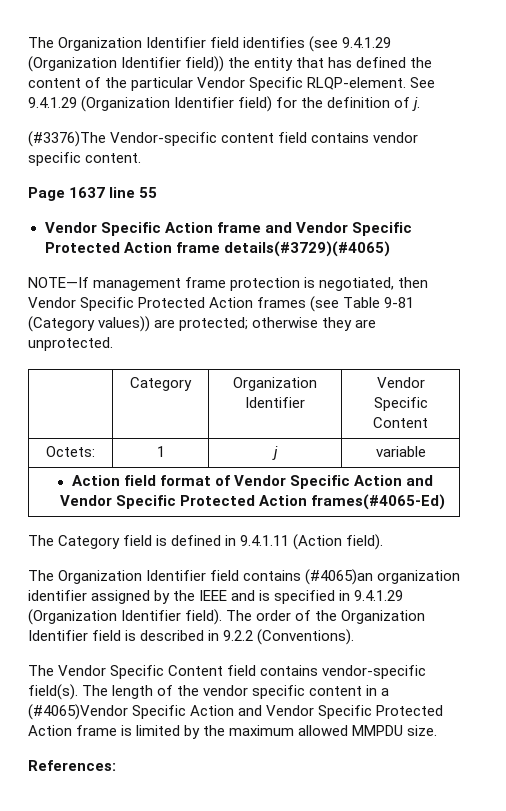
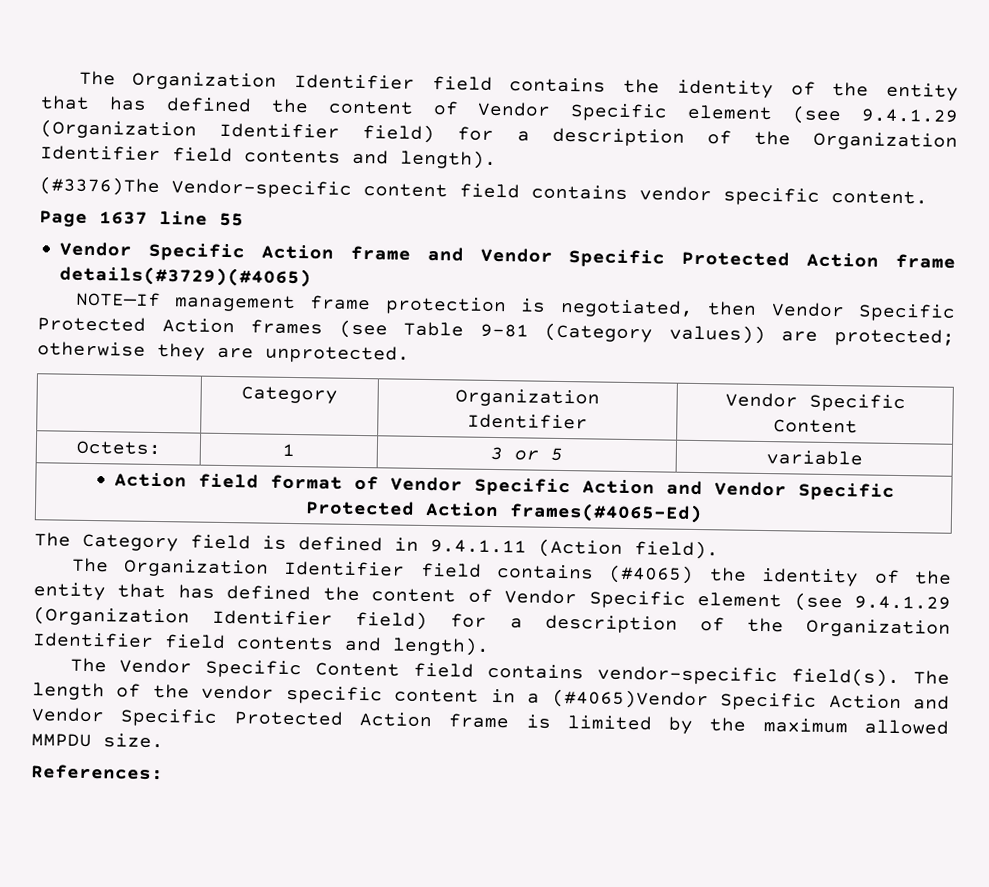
- The Organization Identifier field identifies (see 9.4.1.29 (Organization Identifier field)) the entity that has defined the content of the particular Vendor Specific RLQP-element. See 9.4.1.29 (Organization Identifier field) for the definition of j.
+ The Organization Identifier field contains the identity of the entity that has defined the content of Vendor Specific element (see 9.4.1.29 (Organization Identifier field) for a description of the Organization Identifier field contents and length).
- Octets: | 1 | j | variable
+ Octets: | 1 | 3 or 5 | variable
- The Organization Identifier field contains (#4065)an organization identifier assigned by the IEEE and is specified in 9.4.1.29 (Organization Identifier field). The order of the Organization Identifier field is described in 9.2.2 (Conventions).
+ The Organization Identifier field contains (#4065) the identity of the entity that has defined the content of Vendor Specific element (see 9.4.1.29 (Organization Identifier field) for a description of the Organization Identifier field contents and length).

